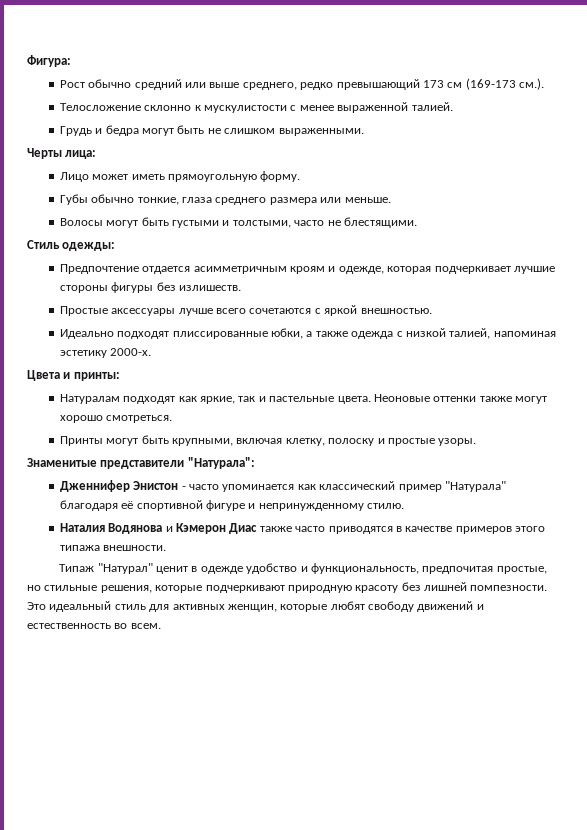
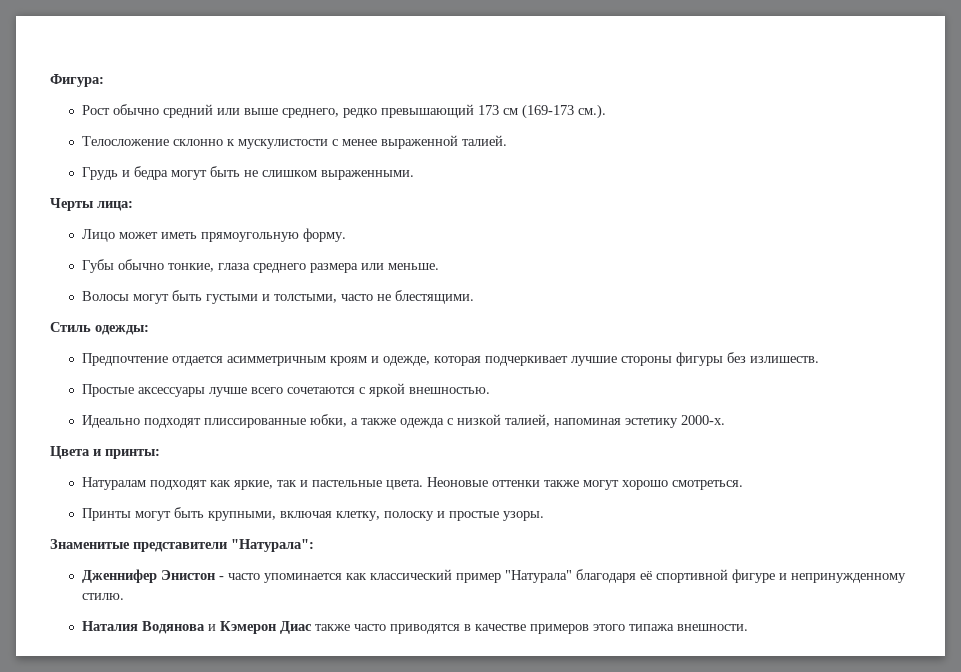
- Типаж "Натурал" ценит в одежде удобство и функциональность, предпочитая простые, но стильные решения, которые подчеркивают природную красоту без лишней помпезности. Это идеальный стиль для активных женщин, которые любят свободу движений и естественность во всем.

